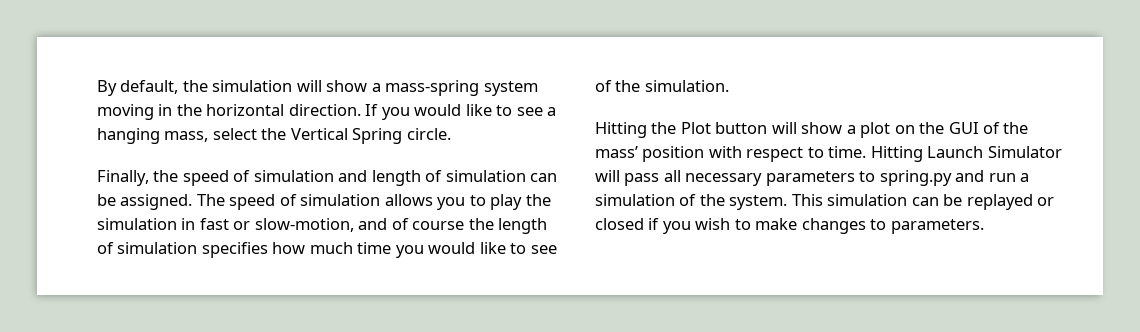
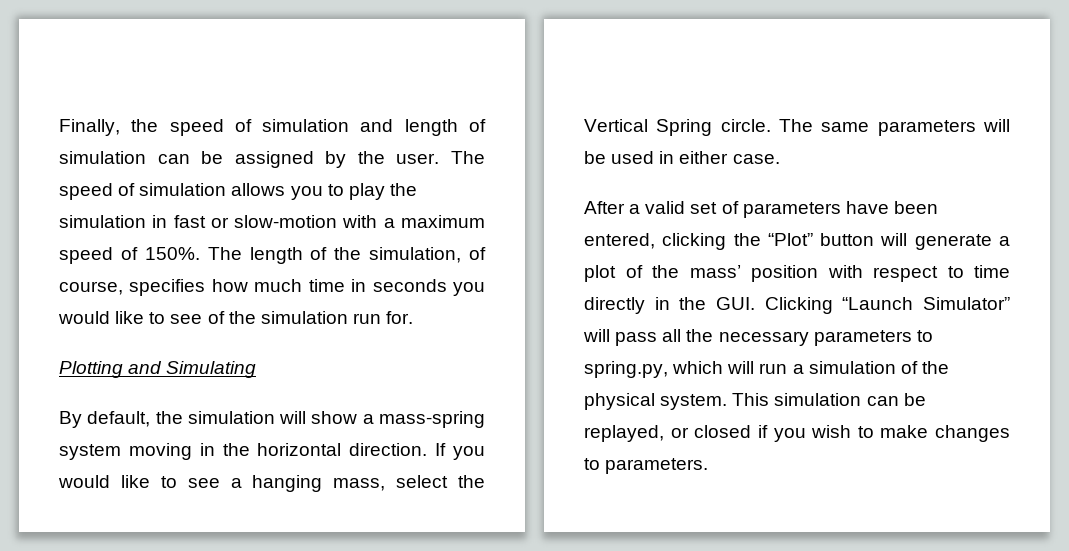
+ Finally, the speed of simulation and length of simulation can be assigned by the user. The speed of simulation allows you to play the simulation in fast or slow-motion with a maximum speed of 150%. The length of the simulation, of course, specifies how much time in seconds you would like to see of the simulation run for.
+ Plotting and Simulating
- If you would like to see a hanging mass, select the Vertical Spring circle.
- Finally, the speed of simulation and length of simulation can be assigned. The speed of simulation allows you to play the simulation in fast or slow-motion, and of course the length of simulation specifies how much time you would like to see of the simulation.
- Hitting the Plot button will show a plot on the GUI of the mass’ position with respect to time. Hitting Launch Simulator will pass all necessary parameters to spring.py and run a simulation of the system.
+ If you would like to see a hanging mass, select the Vertical Spring circle. The same parameters will be used in either case.
+ After a valid set of parameters have been entered, clicking the “Plot” button will generate a plot of the mass’ position with respect to time directly in the GUI. Clicking “Launch Simulator” will pass all the necessary parameters to spring.py, which will run a simulation of the physical system.
- This simulation can be replayed or closed if you wish to make changes to parameters.
+ This simulation can be replayed, or closed if you wish to make changes to parameters.

